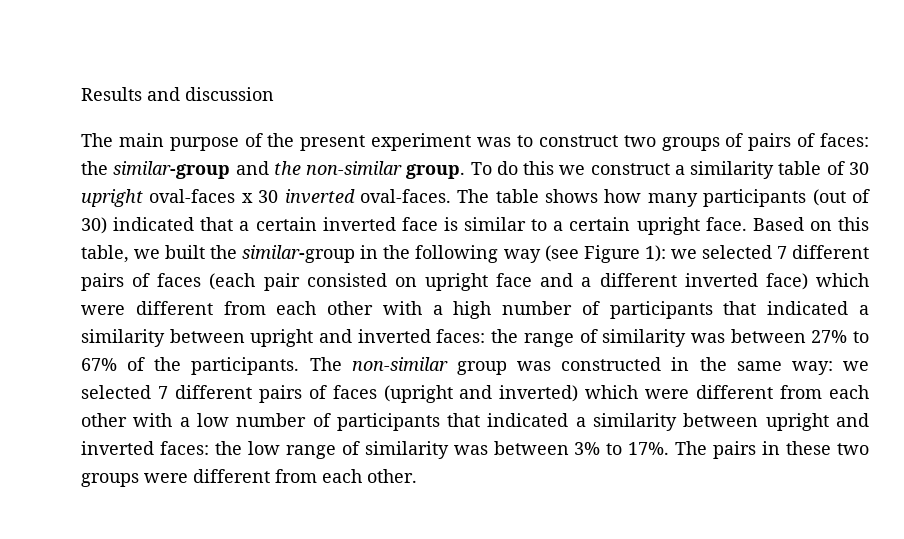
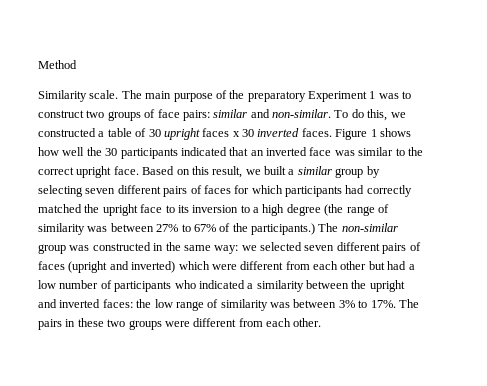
- Results and discussion
- The main purpose of the present experiment was to construct two groups of pairs of faces: the similar-group and the non-similar group. To do this we construct a similarity table of 30 upright oval-faces x 30 inverted oval-faces. The table shows how many participants (out of 30) indicated that a certain inverted face is similar to a certain upright face.
+ Method
+ Similarity scale. The main purpose of the preparatory Experiment 1 was to construct two groups of face pairs: similar and non-similar. To do this, we constructed a table of 30 upright faces x 30 inverted faces. Figure 1 shows how well the 30 participants indicated that an inverted face was similar to the correct upright face.
- Based on this table, we built the similar-group in the following way (see Figure 1): we selected 7 different pairs of faces (each pair consisted on upright face and a different inverted face) which were different from each other with a high number of participants that indicated a similarity between upright and inverted faces: the range of similarity was between 27% to 67% of the participants.
+ Based on this result, we built a similar group by selecting seven different pairs of faces for which participants had correctly matched the upright face to its inversion to a high degree (the range of similarity was between 27% to 67% of the participants.)
- The non-similar group was constructed in the same way: we selected 7 different pairs of faces (upright and inverted) which were different from each other with a low number of participants that indicated a similarity between upright and inverted faces: the low range of similarity was between 3% to 17%.
+ The non-similar group was constructed in the same way: we selected seven different pairs of faces (upright and inverted) which were different from each other but had a low number of participants who indicated a similarity between the upright and inverted faces: the low range of similarity was between 3% to 17%.

